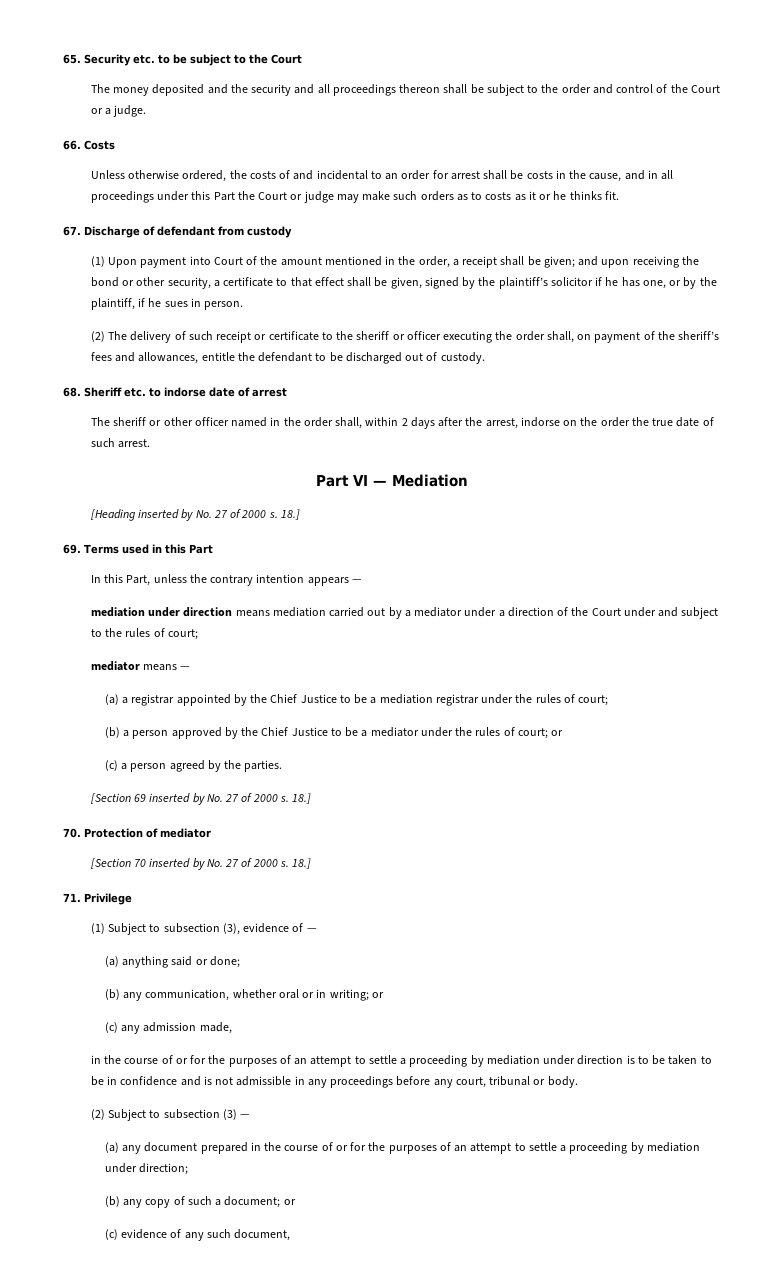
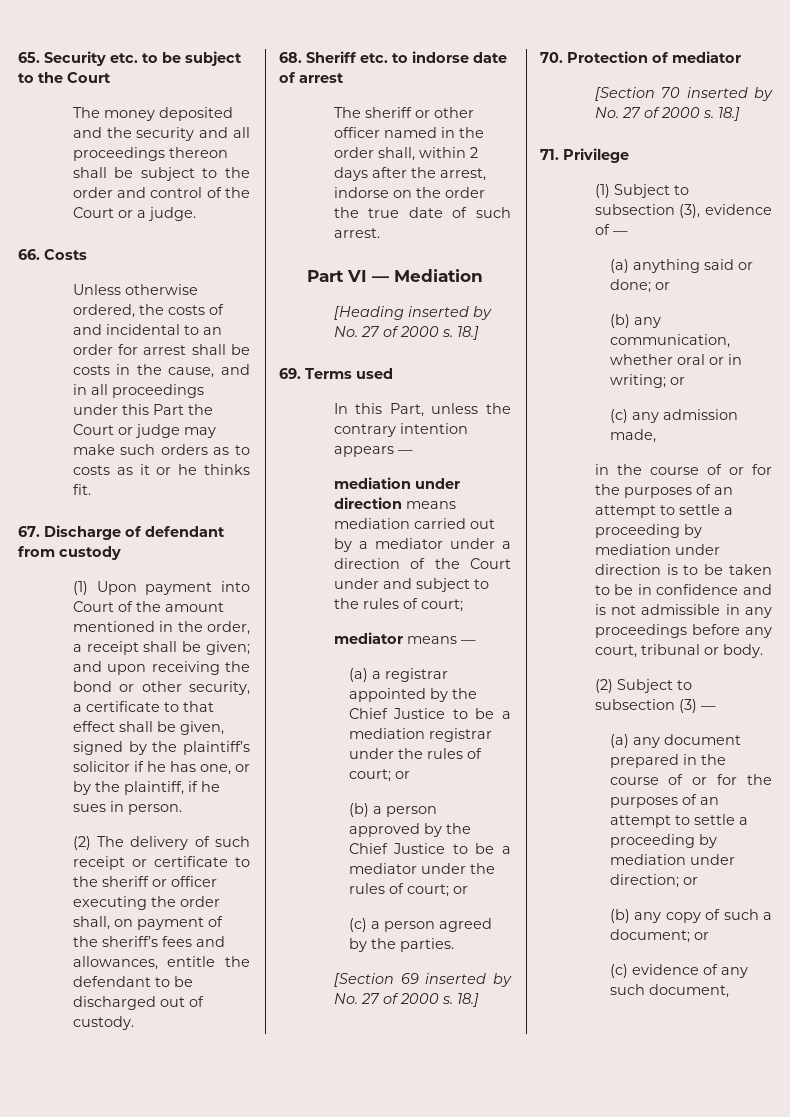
- 69. Terms used in this Part
+ 69. Terms used
- (a) a registrar appointed by the Chief Justice to be a mediation registrar under the rules of court;
+ (a) a registrar appointed by the Chief Justice to be a mediation registrar under the rules of court; or
- (a) anything said or done;
+ (a) anything said or done; or
- (a) any document prepared in the course of or for the purposes of an attempt to settle a proceeding by mediation under direction;
+ (a) any document prepared in the course of or for the purposes of an attempt to settle a proceeding by mediation under direction; or

